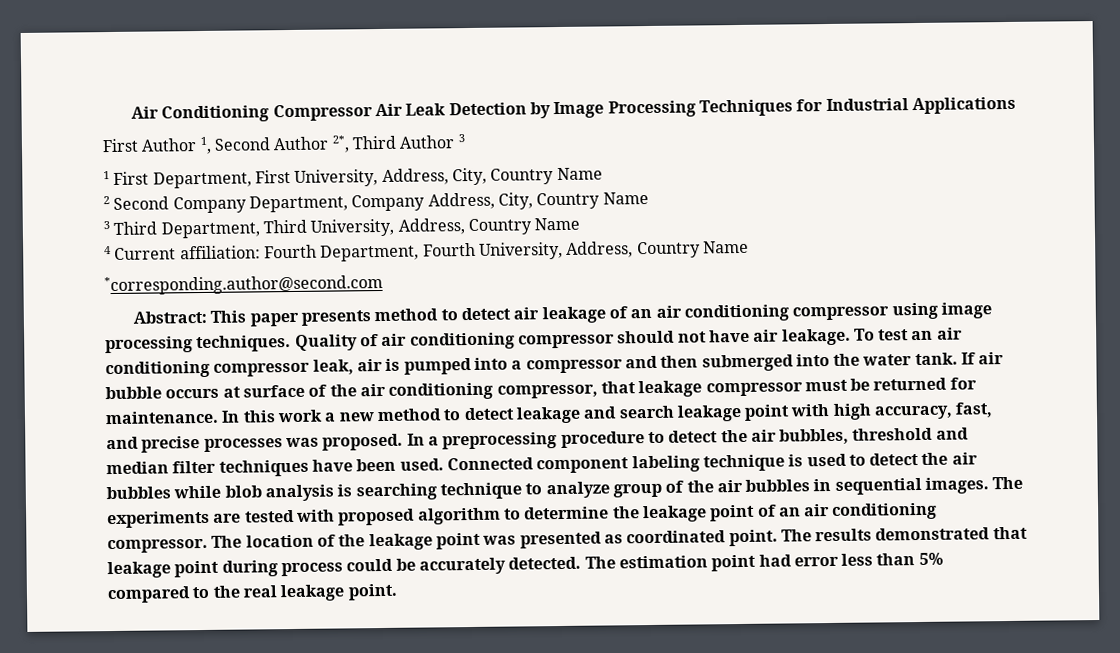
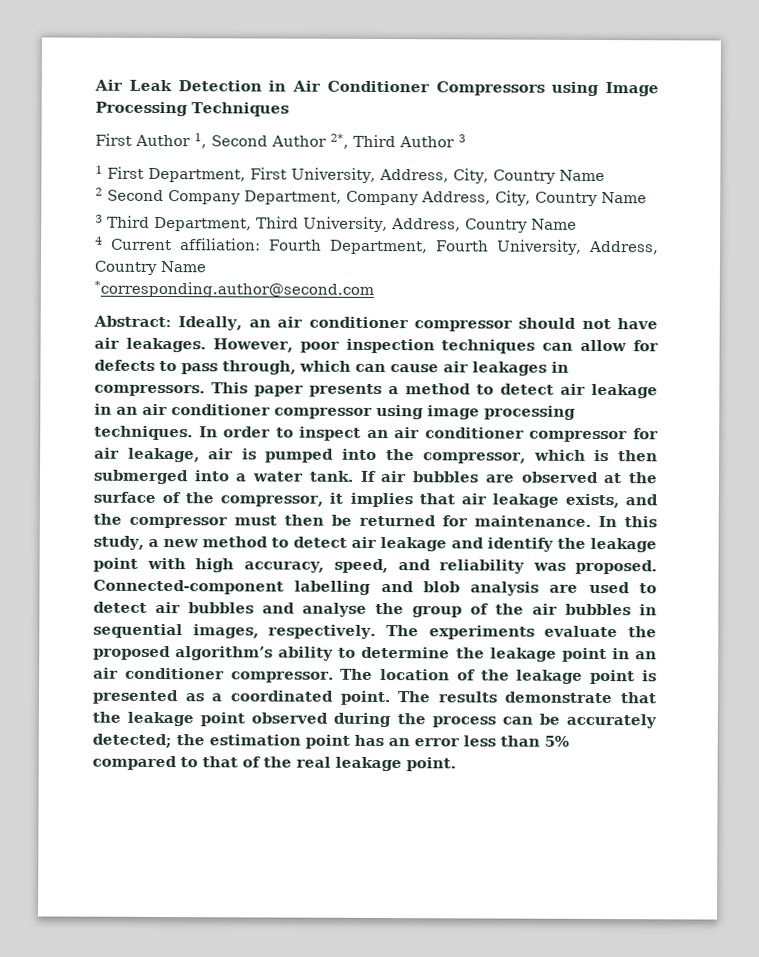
- Air Conditioning Compressor Air Leak Detection by Image Processing Techniques for Industrial Applications
+ Air Leak Detection in Air Conditioner Compressors using Image Processing Techniques
- Abstract: This paper presents method to detect air leakage of an air conditioning compressor using image processing techniques.
+ Abstract: Ideally, an air conditioner compressor should not have air leakages. However, poor inspection techniques can allow for defects to pass through, which can cause air leakages in compressors. This paper presents a method to detect air leakage in an air conditioner compressor using image processing techniques.
- Quality of air conditioning compressor should not have air leakage. To test an air conditioning compressor leak, air is pumped into a compressor and then submerged into the water tank.
+ In order to inspect an air conditioner compressor for air leakage, air is pumped into the compressor, which is then submerged into a water tank.
- If air bubble occurs at surface of the air conditioning compressor, that leakage compressor must be returned for maintenance.
+ If air bubbles are observed at the surface of the compressor, it implies that air leakage exists, and the compressor must then be returned for maintenance.
- In this work a new method to detect leakage and search leakage point with high accuracy, fast, and precise processes was proposed. In a preprocessing procedure to detect the air bubbles, threshold and median filter techniques have been used. Connected component labeling technique is used to detect the air bubbles while blob analysis is searching technique to analyze group of the air bubbles in sequential images. The experiments are tested with proposed algorithm to determine the leakage point of an air conditioning compressor.
+ In this study, a new method to detect air leakage and identify the leakage point with high accuracy, speed, and reliability was proposed. Connected-component labelling and blob analysis are used to detect air bubbles and analyse the group of the air bubbles in sequential images, respectively. The experiments evaluate the proposed algorithm’s ability to determine the leakage point in an air conditioner compressor.
- The location of the leakage point was presented as coordinated point.
+ The location of the leakage point is presented as a coordinated point.
- The results demonstrated that leakage point during process could be accurately detected. The estimation point had error less than 5% compared to the real leakage point.
+ The results demonstrate that the leakage point observed during the process can be accurately detected; the estimation point has an error less than 5% compared to that of the real leakage point.

